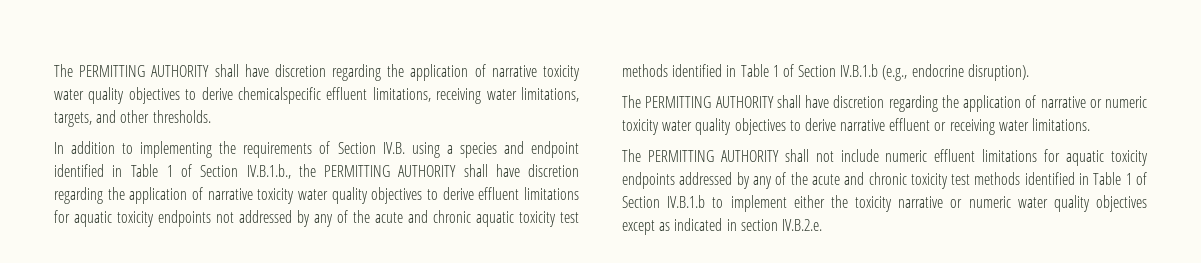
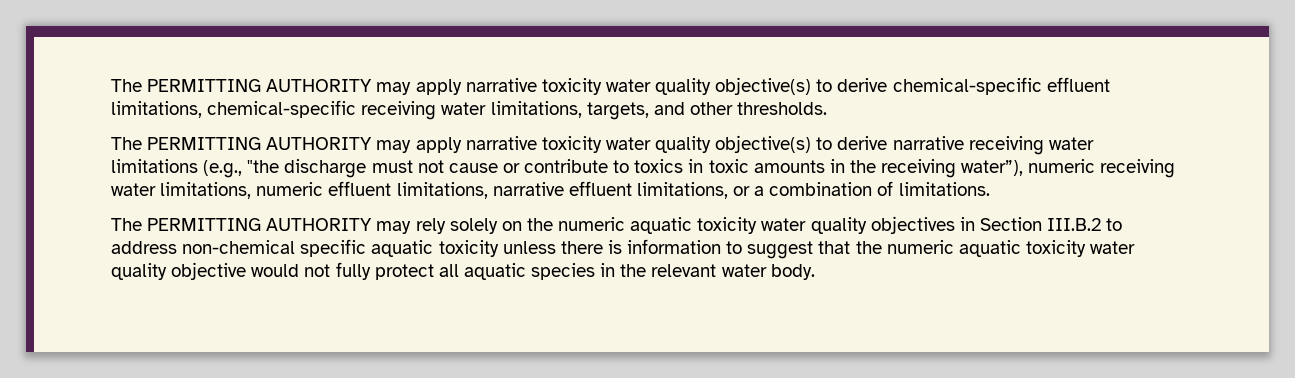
- The PERMITTING AUTHORITY shall have discretion regarding the application of narrative toxicity water quality objectives to derive chemicalspecific effluent limitations, receiving water limitations, targets, and other thresholds.
+ The PERMITTING AUTHORITY may apply narrative toxicity water quality objective(s) to derive chemical-specific effluent limitations, chemical-specific receiving water limitations, targets, and other thresholds.
- In addition to implementing the requirements of Section IV.B. using a species and endpoint identified in Table 1 of Section IV.B.1.b., the PERMITTING AUTHORITY shall have discretion regarding the application of narrative toxicity water quality objectives to derive effluent limitations for aquatic toxicity endpoints not addressed by any of the acute and chronic aquatic toxicity test methods identified in Table 1 of Section IV.B.1.b (e.g., endocrine disruption).
- The PERMITTING AUTHORITY shall have discretion regarding the application of narrative or numeric toxicity water quality objectives to derive narrative effluent or receiving water limitations.
- The PERMITTING AUTHORITY shall not include numeric effluent limitations for aquatic toxicity endpoints addressed by any of the acute and chronic toxicity test methods identified in Table 1 of Section IV.B.1.b to implement either the toxicity narrative or numeric water quality objectives except as indicated in section IV.B.2.e.
+ The PERMITTING AUTHORITY may apply narrative toxicity water quality objective(s) to derive narrative receiving water limitations (e.g., "the discharge must not cause or contribute to toxics in toxic amounts in the receiving water”), numeric receiving water limitations, numeric effluent limitations, narrative effluent limitations, or a combination of limitations.
+ The PERMITTING AUTHORITY may rely solely on the numeric aquatic toxicity water quality objectives in Section III.B.2 to address non-chemical specific aquatic toxicity unless there is information to suggest that the numeric aquatic toxicity water quality objective would not fully protect all aquatic species in the relevant water body.

